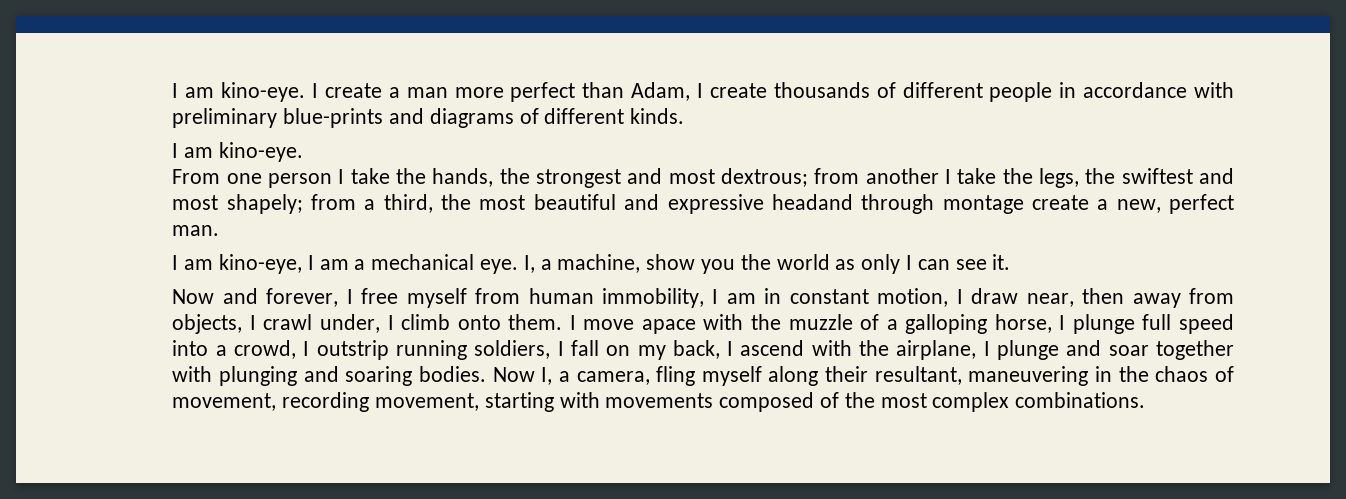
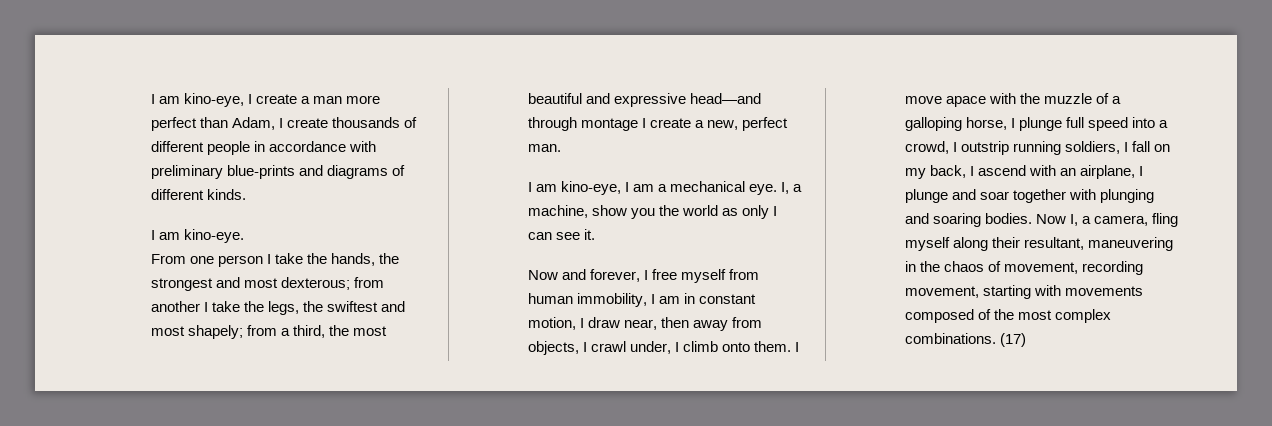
- I am kino-eye. I create a man more perfect than Adam, I create thousands of different people in accordance with preliminary blue-prints and diagrams of different kinds.
+ I am kino-eye, I create a man more perfect than Adam, I create thousands of different people in accordance with preliminary blue-prints and diagrams of different kinds.
- From one person I take the hands, the strongest and most dextrous; from another I take the legs, the swiftest and most shapely; from a third, the most beautiful and expressive headand through montage create a new, perfect man.
+ From one person I take the hands, the strongest and most dexterous; from another I take the legs, the swiftest and most shapely; from a third, the most beautiful and expressive head—and through montage I create a new, perfect man.
- I move apace with the muzzle of a galloping horse, I plunge full speed into a crowd, I outstrip running soldiers, I fall on my back, I ascend with the airplane, I plunge and soar together with plunging and soaring bodies.
+ I move apace with the muzzle of a galloping horse, I plunge full speed into a crowd, I outstrip running soldiers, I fall on my back, I ascend with an airplane, I plunge and soar together with plunging and soaring bodies.
+ (17)

